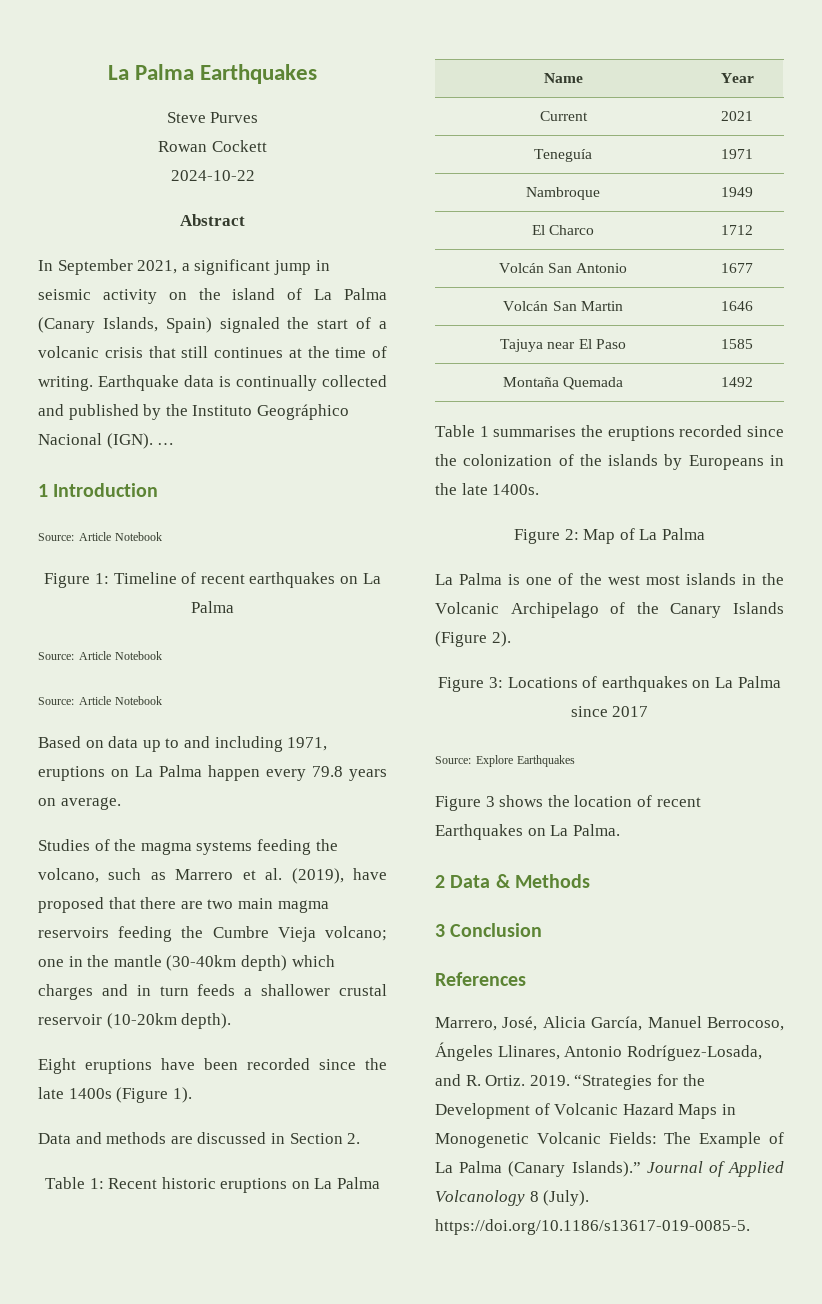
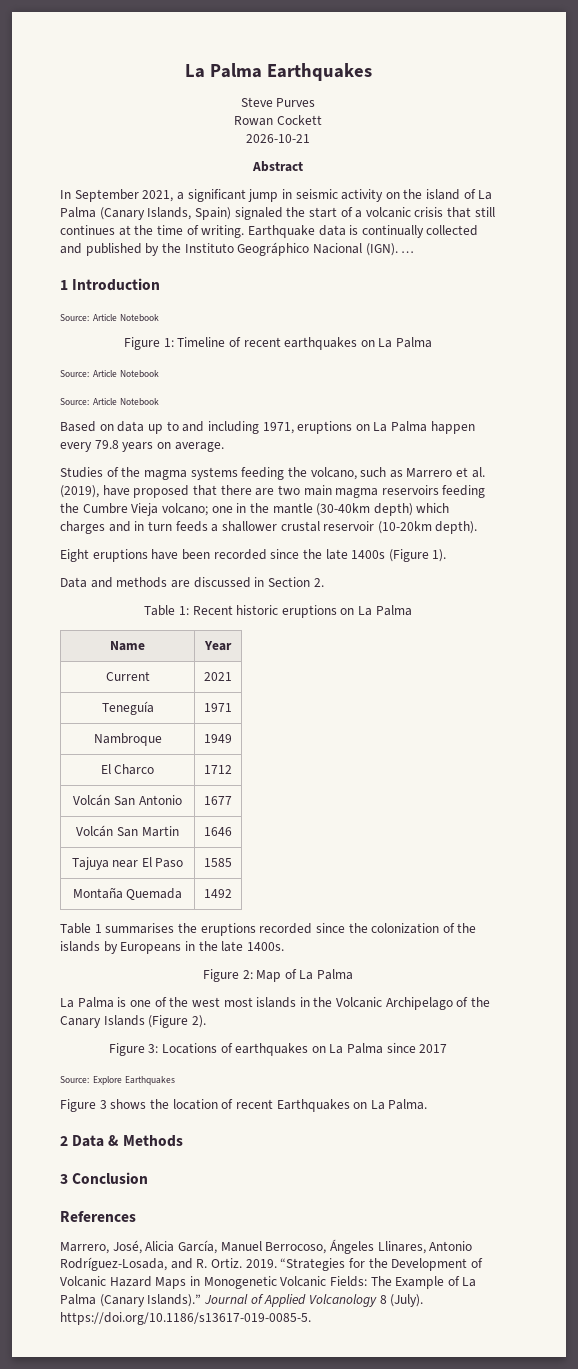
- 2024-10-22
+ 2026-10-21

